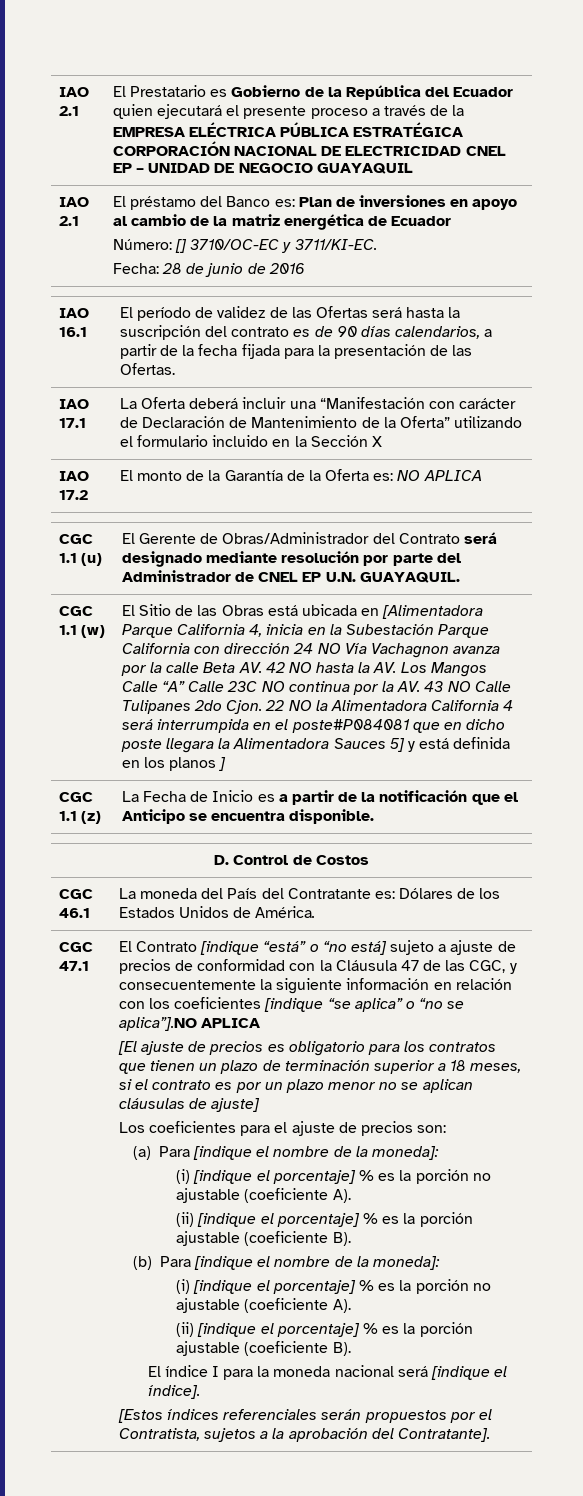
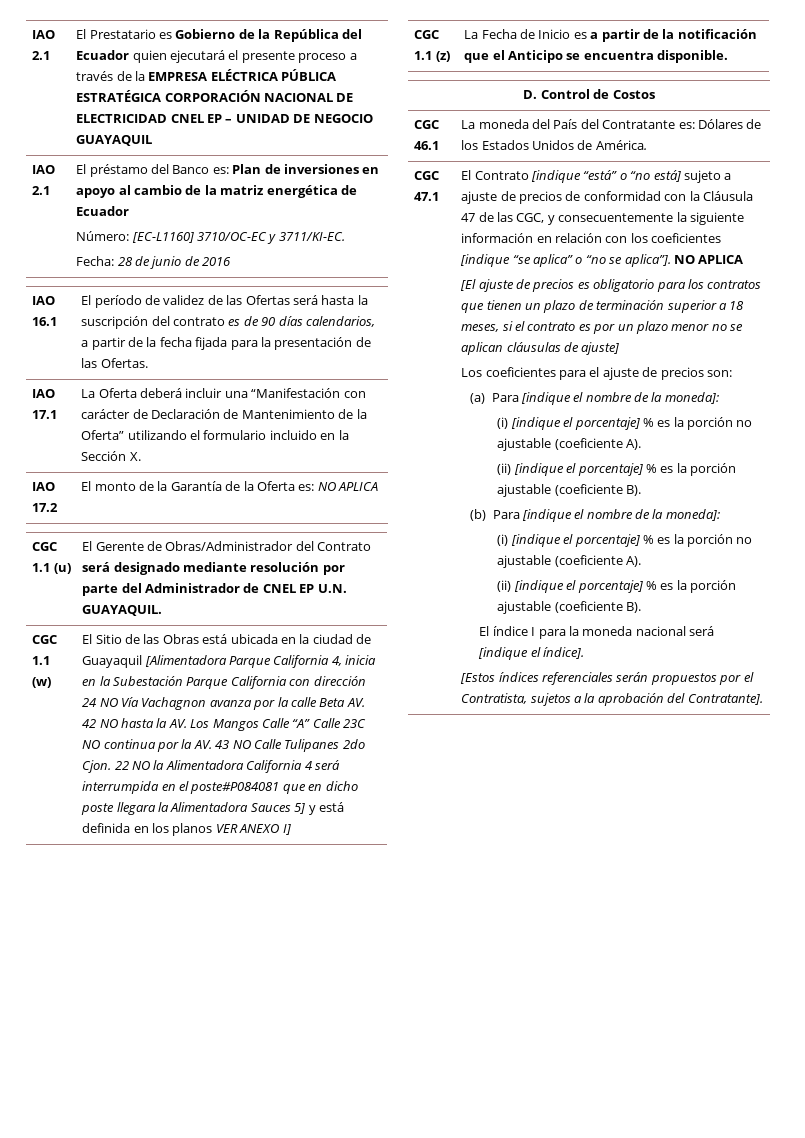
  IAO 2.1 | El préstamo del Banco es: Plan de inversiones en apoyo al cambio de la matriz energética de Ecuador
- Número: [] 3710/OC-EC y 3711/KI-EC.
+ Número: [EC-L1160] 3710/OC-EC y 3711/KI-EC.
- IAO 17.1 | La Oferta deberá incluir una “Manifestación con carácter de Declaración de Mantenimiento de la Oferta” utilizando el formulario incluido en la Sección X
+ IAO 17.1 | La Oferta deberá incluir una “Manifestación con carácter de Declaración de Mantenimiento de la Oferta” utilizando el formulario incluido en la Sección X.
- El Sitio de las Obras está ubicada en [Alimentadora Parque California 4, inicia en la Subestación Parque California con dirección 24 NO Vía Vachagnon avanza por la calle Beta AV. 42 NO hasta la AV. Los Mangos Calle “A” Calle 23C NO continua por la AV. 43 NO Calle Tulipanes 2do Cjon.
+ El Sitio de las Obras está ubicada en la ciudad de Guayaquil [Alimentadora Parque California 4, inicia en la Subestación Parque California con dirección 24 NO Vía Vachagnon avanza por la calle Beta AV. 42 NO hasta la AV. Los Mangos Calle “A” Calle 23C NO continua por la AV. 43 NO Calle Tulipanes 2do Cjon.
- 22 NO la Alimentadora California 4 será interrumpida en el poste#P084081 que en dicho poste llegara la Alimentadora Sauces 5] y está definida en los planos ]
+ 22 NO la Alimentadora California 4 será interrumpida en el poste#P084081 que en dicho poste llegara la Alimentadora Sauces 5] y está definida en los planos VER ANEXO I]
- El Contrato [indique “está” o “no está] sujeto a ajuste de precios de conformidad con la Cláusula 47 de las CGC, y consecuentemente la siguiente información en relación con los coeficientes [indique “se aplica” o “no se aplica”].NO APLICA
+ El Contrato [indique “está” o “no está] sujeto a ajuste de precios de conformidad con la Cláusula 47 de las CGC, y consecuentemente la siguiente información en relación con los coeficientes [indique “se aplica” o “no se aplica”]. NO APLICA

